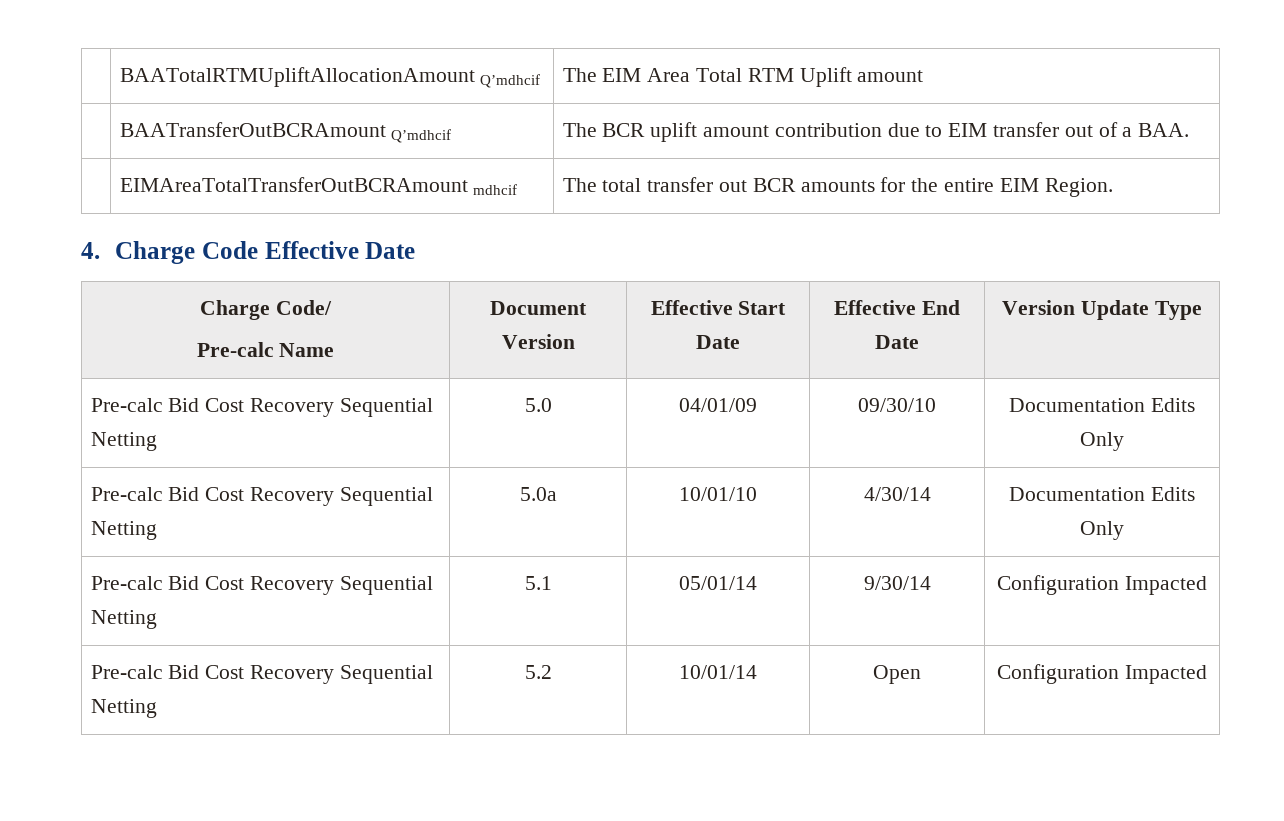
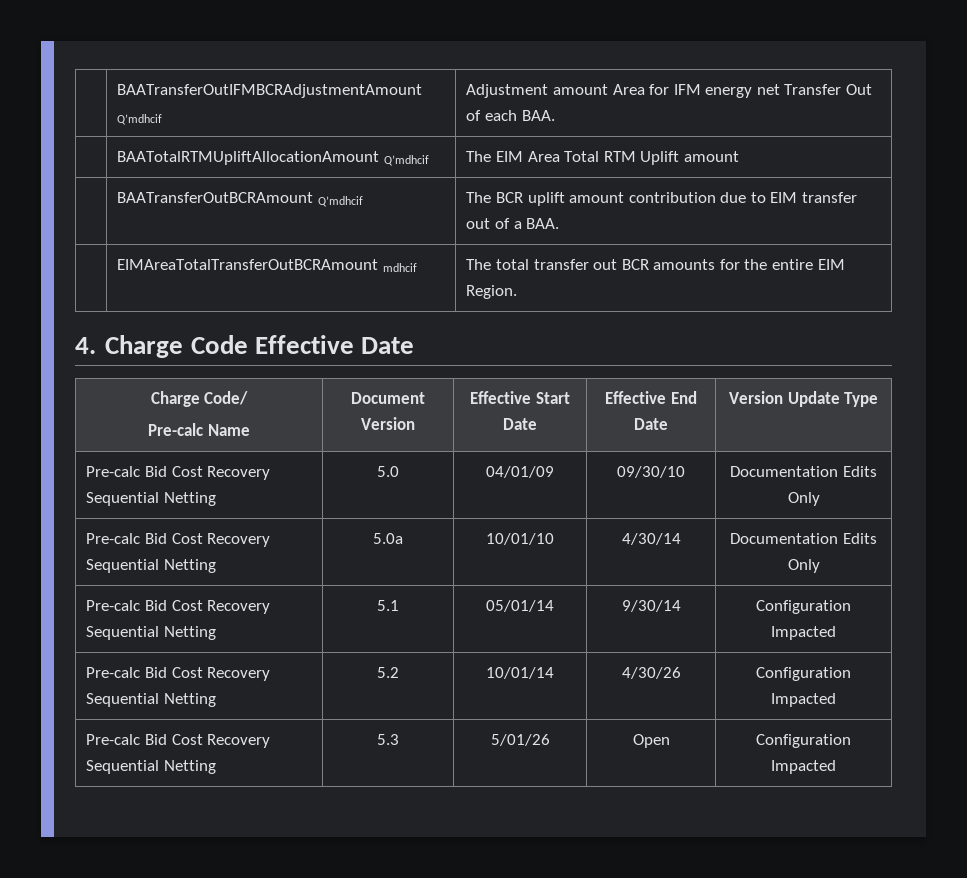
+ | BAATransferOutIFMBCRAdjustmentAmount Q’mdhcif | Adjustment amount Area for IFM energy net Transfer Out of each BAA.
- Pre-calc Bid Cost Recovery Sequential Netting | 5.2 | 10/01/14 | Open | Configuration Impacted
+ Pre-calc Bid Cost Recovery Sequential Netting | 5.2 | 10/01/14 | 4/30/26 | Configuration Impacted
+ Pre-calc Bid Cost Recovery Sequential Netting | 5.3 | 5/01/26 | Open | Configuration Impacted

